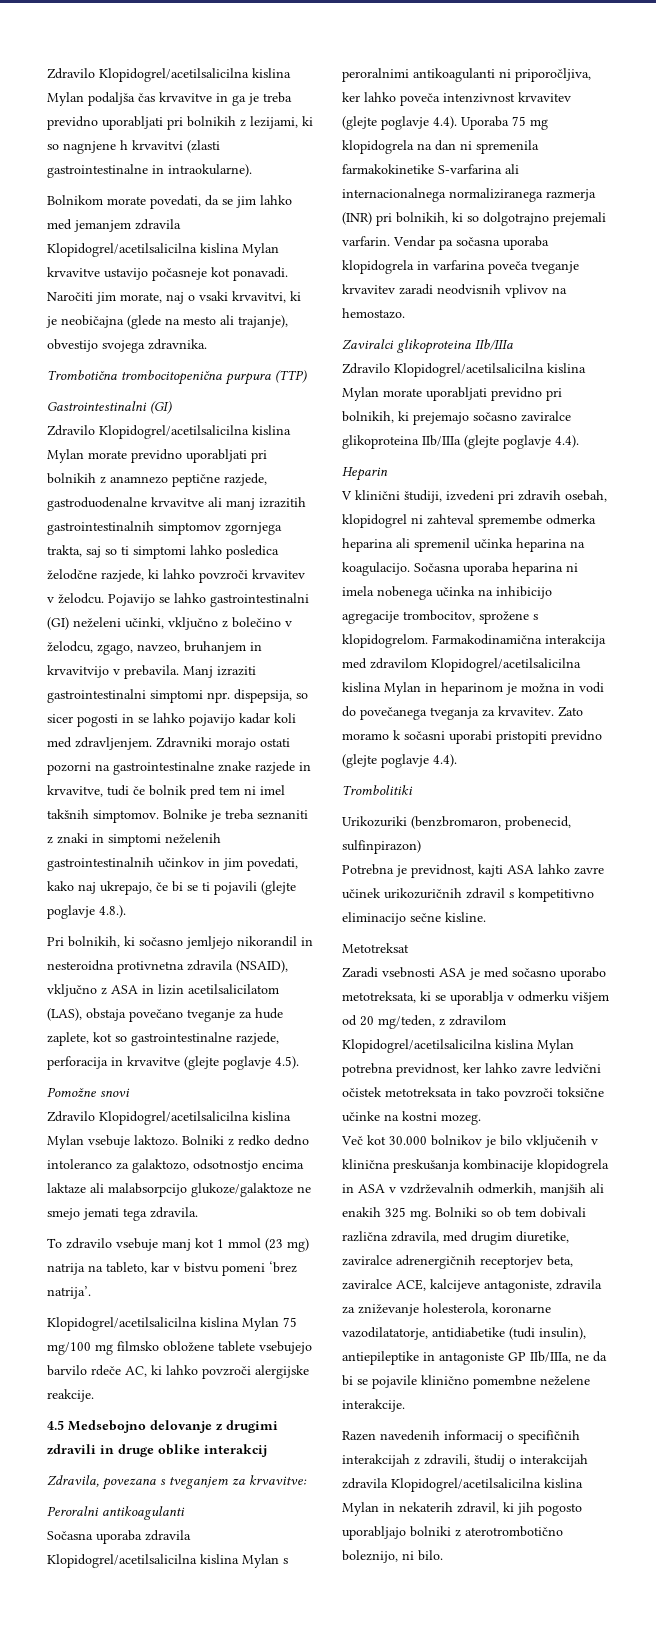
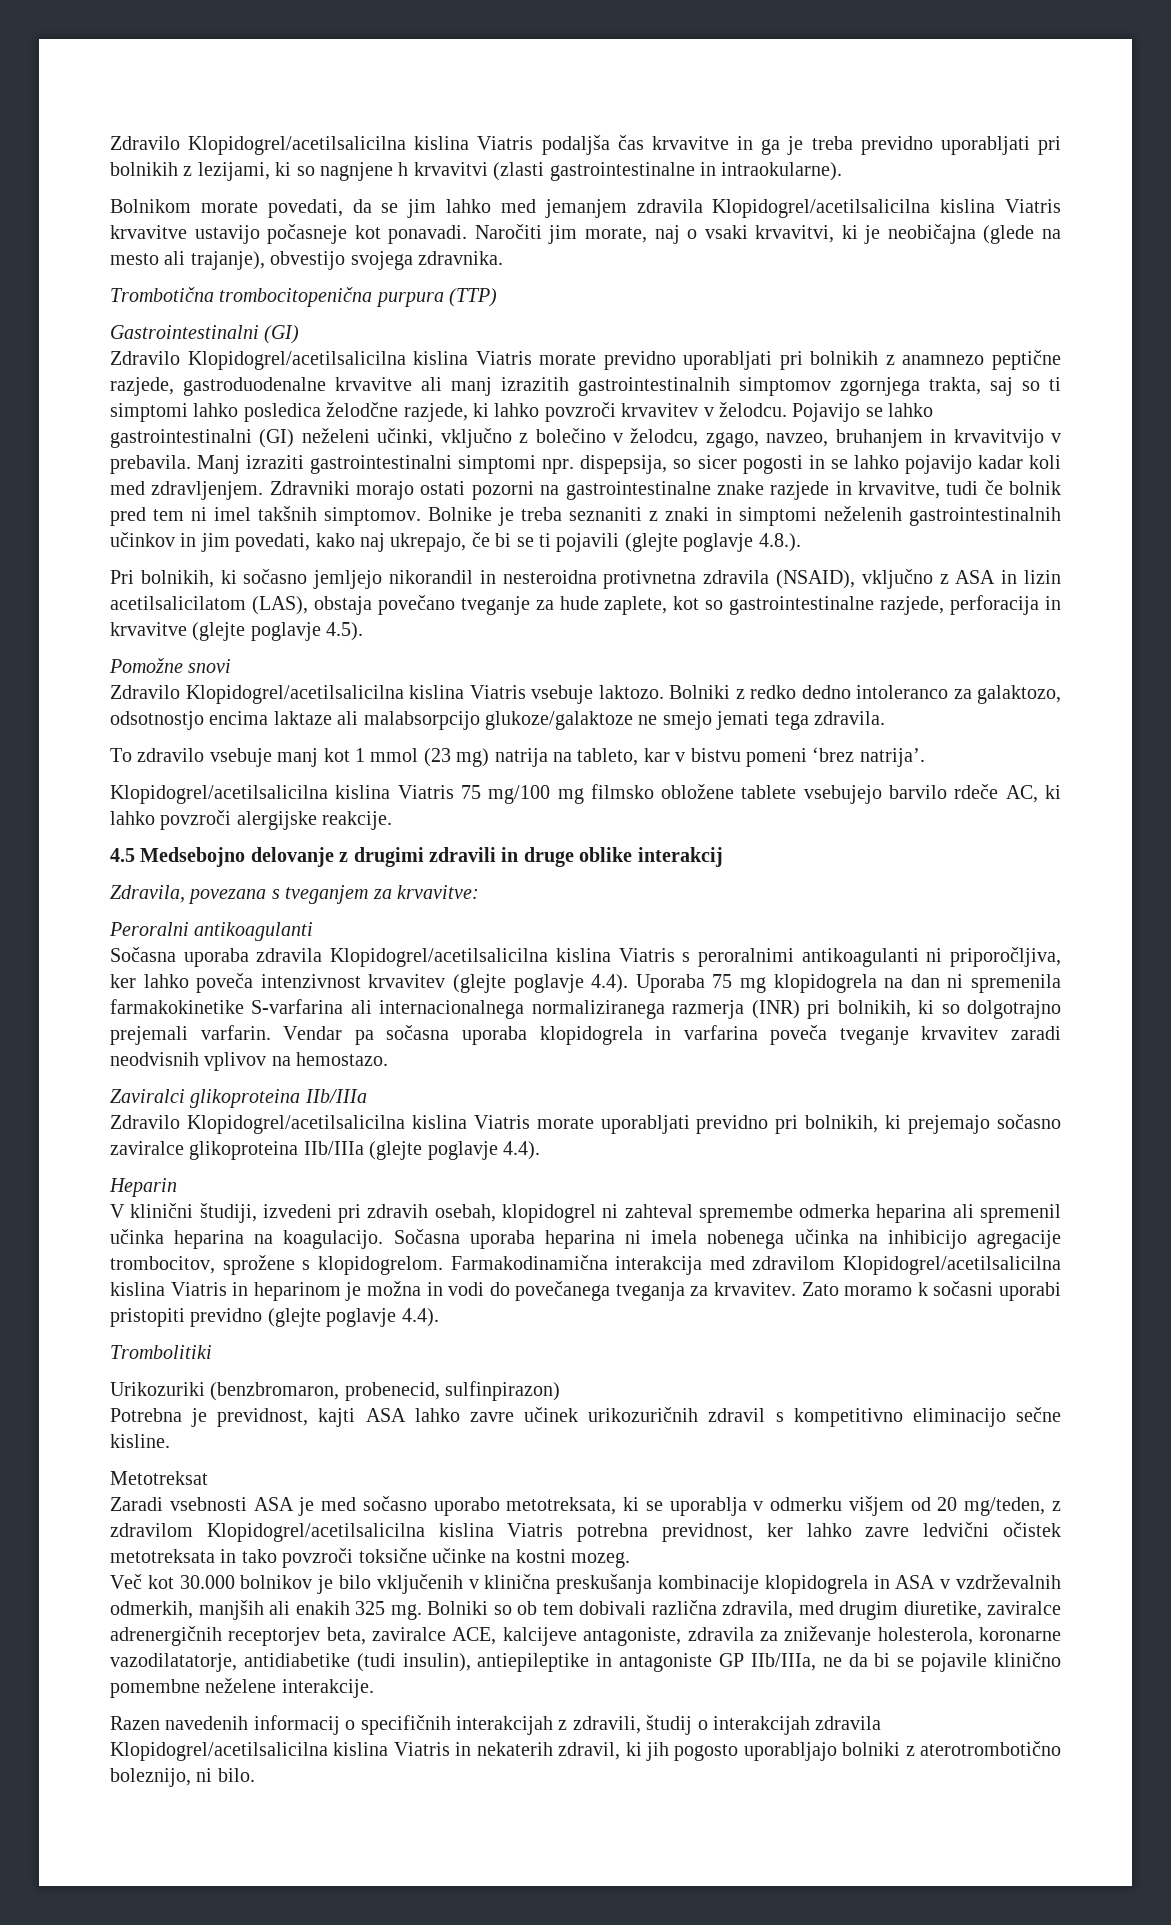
- Zdravilo Klopidogrel/acetilsalicilna kislina Mylan podaljša čas krvavitve in ga je treba previdno uporabljati pri bolnikih z lezijami, ki so nagnjene h krvavitvi (zlasti gastrointestinalne in intraokularne).
+ Zdravilo Klopidogrel/acetilsalicilna kislina Viatris podaljša čas krvavitve in ga je treba previdno uporabljati pri bolnikih z lezijami, ki so nagnjene h krvavitvi (zlasti gastrointestinalne in intraokularne).
- Bolnikom morate povedati, da se jim lahko med jemanjem zdravila Klopidogrel/acetilsalicilna kislina Mylan krvavitve ustavijo počasneje kot ponavadi.
+ Bolnikom morate povedati, da se jim lahko med jemanjem zdravila Klopidogrel/acetilsalicilna kislina Viatris krvavitve ustavijo počasneje kot ponavadi.
- Zdravilo Klopidogrel/acetilsalicilna kislina Mylan morate previdno uporabljati pri bolnikih z anamnezo peptične razjede, gastroduodenalne krvavitve ali manj izrazitih gastrointestinalnih simptomov zgornjega trakta, saj so ti simptomi lahko posledica želodčne razjede, ki lahko povzroči krvavitev v želodcu.
+ Zdravilo Klopidogrel/acetilsalicilna kislina Viatris morate previdno uporabljati pri bolnikih z anamnezo peptične razjede, gastroduodenalne krvavitve ali manj izrazitih gastrointestinalnih simptomov zgornjega trakta, saj so ti simptomi lahko posledica želodčne razjede, ki lahko povzroči krvavitev v želodcu.
- Zdravilo Klopidogrel/acetilsalicilna kislina Mylan vsebuje laktozo.
+ Zdravilo Klopidogrel/acetilsalicilna kislina Viatris vsebuje laktozo.
- Klopidogrel/acetilsalicilna kislina Mylan 75 mg/100 mg filmsko obložene tablete vsebujejo barvilo rdeče AC, ki lahko povzroči alergijske reakcije.
+ Klopidogrel/acetilsalicilna kislina Viatris 75 mg/100 mg filmsko obložene tablete vsebujejo barvilo rdeče AC, ki lahko povzroči alergijske reakcije.
- Sočasna uporaba zdravila Klopidogrel/acetilsalicilna kislina Mylan s peroralnimi antikoagulanti ni priporočljiva, ker lahko poveča intenzivnost krvavitev (glejte poglavje 4.4). Uporaba 75 mg klopidogrela na dan ni spremenila farmakokinetike S-varfarina ali internacionalnega normaliziranega razmerja (INR) pri bolnikih, ki so dolgotrajno prejemali varfarin.
+ Sočasna uporaba zdravila Klopidogrel/acetilsalicilna kislina Viatris s peroralnimi antikoagulanti ni priporočljiva, ker lahko poveča intenzivnost krvavitev (glejte poglavje 4.4). Uporaba 75 mg klopidogrela na dan ni spremenila farmakokinetike S-varfarina ali internacionalnega normaliziranega razmerja (INR) pri bolnikih, ki so dolgotrajno prejemali varfarin.
- Zdravilo Klopidogrel/acetilsalicilna kislina Mylan morate uporabljati previdno pri bolnikih, ki prejemajo sočasno zaviralce glikoproteina IIb/IIIa (glejte poglavje 4.4).
+ Zdravilo Klopidogrel/acetilsalicilna kislina Viatris morate uporabljati previdno pri bolnikih, ki prejemajo sočasno zaviralce glikoproteina IIb/IIIa (glejte poglavje 4.4).
- Farmakodinamična interakcija med zdravilom Klopidogrel/acetilsalicilna kislina Mylan in heparinom je možna in vodi do povečanega tveganja za krvavitev.
+ Farmakodinamična interakcija med zdravilom Klopidogrel/acetilsalicilna kislina Viatris in heparinom je možna in vodi do povečanega tveganja za krvavitev.
- Zaradi vsebnosti ASA je med sočasno uporabo metotreksata, ki se uporablja v odmerku višjem od 20 mg/teden, z zdravilom Klopidogrel/acetilsalicilna kislina Mylan potrebna previdnost, ker lahko zavre ledvični očistek metotreksata in tako povzroči toksične učinke na kostni mozeg.
+ Zaradi vsebnosti ASA je med sočasno uporabo metotreksata, ki se uporablja v odmerku višjem od 20 mg/teden, z zdravilom Klopidogrel/acetilsalicilna kislina Viatris potrebna previdnost, ker lahko zavre ledvični očistek metotreksata in tako povzroči toksične učinke na kostni mozeg.
- Razen navedenih informacij o specifičnih interakcijah z zdravili, študij o interakcijah zdravila Klopidogrel/acetilsalicilna kislina Mylan in nekaterih zdravil, ki jih pogosto uporabljajo bolniki z aterotrombotično boleznijo, ni bilo.
+ Razen navedenih informacij o specifičnih interakcijah z zdravili, študij o interakcijah zdravila Klopidogrel/acetilsalicilna kislina Viatris in nekaterih zdravil, ki jih pogosto uporabljajo bolniki z aterotrombotično boleznijo, ni bilo.

